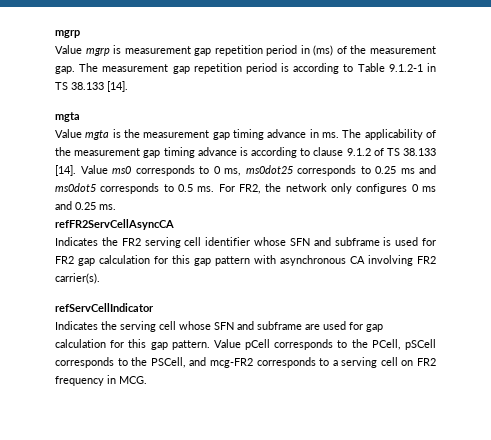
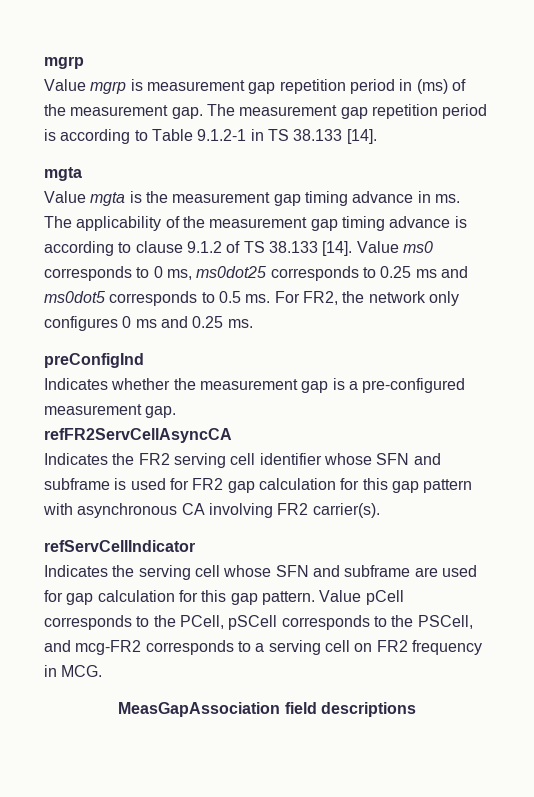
+ preConfigInd
+ Indicates whether the measurement gap is a pre-configured measurement gap.
+ MeasGapAssociation field descriptions

